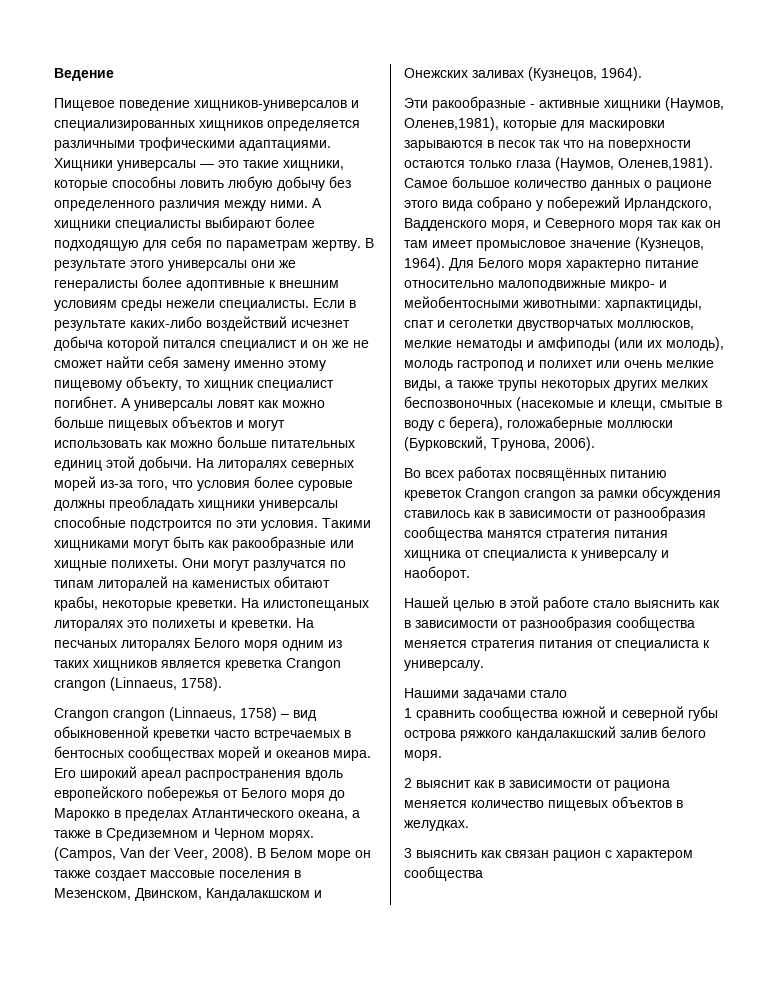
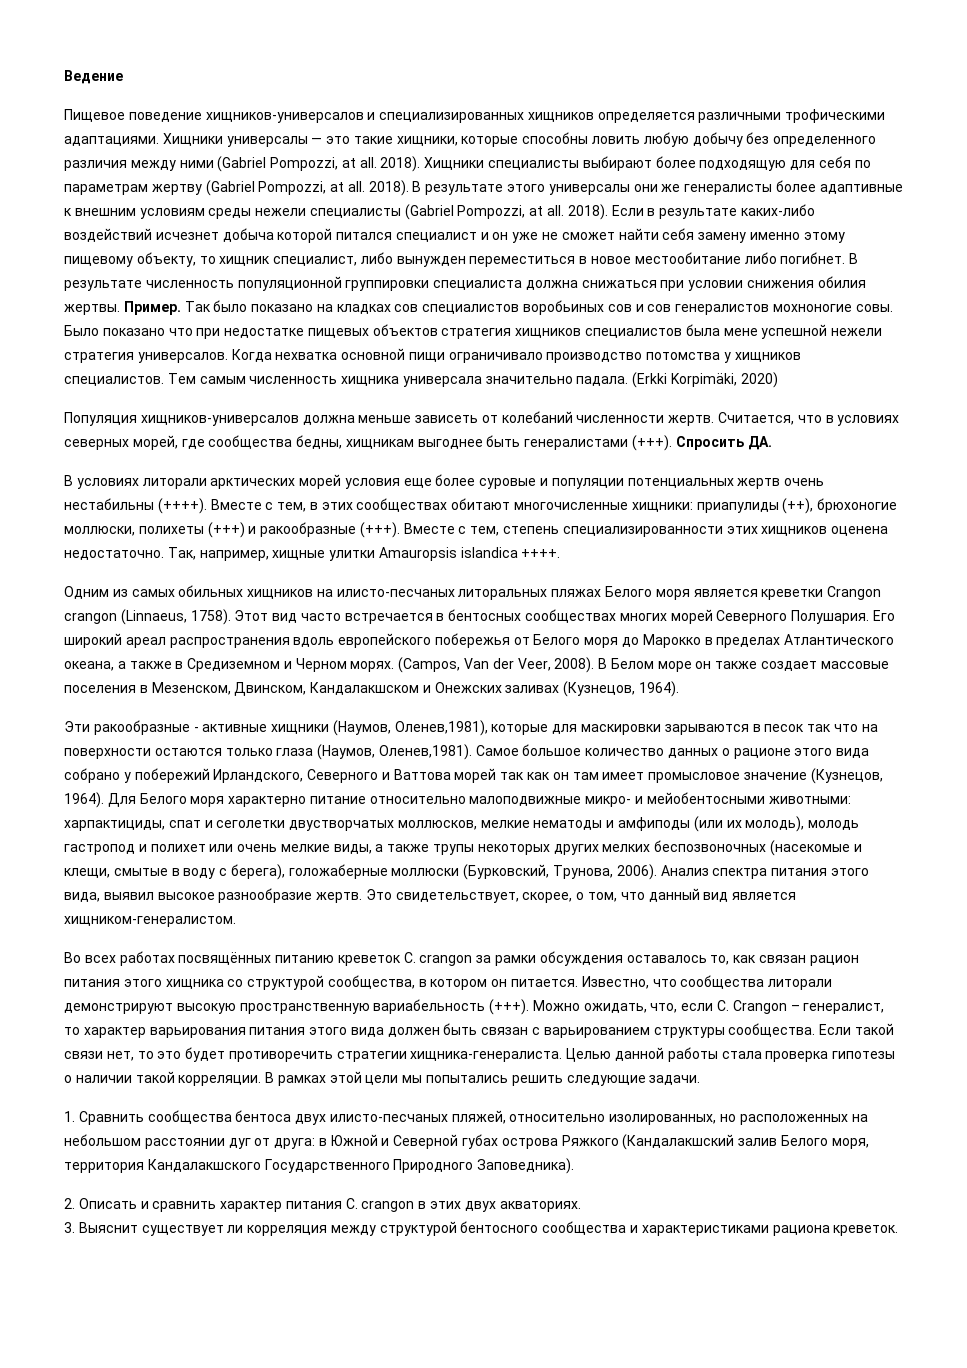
- Хищники универсалы — это такие хищники, которые способны ловить любую добычу без определенного различия между ними. А хищники специалисты выбирают более подходящую для себя по параметрам жертву.
+ Хищники универсалы — это такие хищники, которые способны ловить любую добычу без определенного различия между ними (Gabriel Pompozzi, at all. 2018). Хищники специалисты выбирают более подходящую для себя по параметрам жертву (Gabriel Pompozzi, at all. 2018).
- В результате этого универсалы они же генералисты более адоптивные к внешним условиям среды нежели специалисты.
+ В результате этого универсалы они же генералисты более адаптивные к внешним условиям среды нежели специалисты (Gabriel Pompozzi, at all. 2018).
- Если в результате каких-либо воздействий исчезнет добыча которой питался специалист и он же не сможет найти себя замену именно этому пищевому объекту, то хищник специалист погибнет. А универсалы ловят как можно больше пищевых объектов и могут использовать как можно больше питательных единиц этой добычи. На литоралях северных морей из-за того, что условия более суровые должны преобладать хищники универсалы способные подстроится по эти условия. Такими хищниками могут быть как ракообразные или хищные полихеты. Они могут разлучатся по типам литоралей на каменистых обитают крабы, некоторые креветки. На илистопещаных литоралях это полихеты и креветки. На песчаных литоралях Белого моря одним из таких хищников является креветка Crangon crangon (Linnaeus, 1758).
- Crangon crangon (Linnaeus, 1758) – вид обыкновенной креветки часто встречаемых в бентосных сообществах морей и океанов мира.
+ Если в результате каких-либо воздействий исчезнет добыча которой питался специалист и он уже не сможет найти себя замену именно этому пищевому объекту, то хищник специалист, либо вынужден переместиться в новое местообитание либо погибнет. В результате численность популяционной группировки специалиста должна снижаться при условии снижения обилия жертвы. Пример. Так было показано на кладках сов специалистов воробьиных сов и сов генералистов мохноногие совы. Было показано что при недостатке пищевых объектов стратегия хищников специалистов была мене успешной нежели стратегия универсалов. Когда нехватка основной пищи ограничивало производство потомства у хищников специалистов. Тем самым численность хищника универсала значительно падала. (Erkki Korpimäki, 2020)
+ Популяция хищников-универсалов должна меньше зависеть от колебаний численности жертв. Считается, что в условиях северных морей, где сообщества бедны, хищникам выгоднее быть генералистами (+++). Спросить ДА.
+ В условиях литорали арктических морей условия еще более суровые и популяции потенциальных жертв очень нестабильны (++++). Вместе с тем, в этих сообществах обитают многочисленные хищники: приапулиды (++), брюхоногие моллюски, полихеты (+++) и ракообразные (+++). Вместе с тем, степень специализированности этих хищников оценена недостаточно. Так, например, хищные улитки Amauropsis islandica ++++.
+ Одним из самых обильных хищников на илисто-песчаных литоральных пляжах Белого моря является креветки Crangon crangon (Linnaeus, 1758). Этот вид часто встречается в бентосных сообществах многих морей Северного Полушария.
- Самое большое количество данных о рационе этого вида собрано у побережий Ирландского, Вадденского моря, и Северного моря так как он там имеет промысловое значение (Кузнецов, 1964).
+ Самое большое количество данных о рационе этого вида собрано у побережий Ирландского, Северного и Ваттова морей так как он там имеет промысловое значение (Кузнецов, 1964).
+ Анализ спектра питания этого вида, выявил высокое разнообразие жертв. Это свидетельствует, скорее, о том, что данный вид является хищником-генералистом.
- Во всех работах посвящённых питанию креветок Crangon crangon за рамки обсуждения ставилось как в зависимости от разнообразия сообщества манятся стратегия питания хищника от специалиста к универсалу и наоборот.
- Нашей целью в этой работе стало выяснить как в зависимости от разнообразия сообщества меняется стратегия питания от специалиста к универсалу.
- Нашими задачами стало
- 1 сравнить сообщества южной и северной губы острова ряжкого кандалакшский залив белого моря.
- 2 выяснит как в зависимости от рациона меняется количество пищевых объектов в желудках.
- 3 выяснить как связан рацион с характером сообщества
+ Во всех работах посвящённых питанию креветок C. crangon за рамки обсуждения оставалось то, как связан рацион питания этого хищника со структурой сообщества, в котором он питается. Известно, что сообщества литорали демонстрируют высокую пространственную вариабельность (+++). Можно ожидать, что, если C. Crangon – генералист, то характер варьирования питания этого вида должен быть связан с варьированием структуры сообщества. Если такой связи нет, то это будет противоречить стратегии хищника-генералиста. Целью данной работы стала проверка гипотезы о наличии такой корреляции. В рамках этой цели мы попытались решить следующие задачи.
+ 1. Сравнить сообщества бентоса двух илисто-песчаных пляжей, относительно изолированных, но расположенных на небольшом расстоянии дуг от друга: в Южной и Северной губах острова Ряжкого (Кандалакшский залив Белого моря, территория Кандалакшского Государственного Природного Заповедника).
+ 2. Описать и сравнить характер питания C. crangon в этих двух акваториях.
+ 3. Выяснит существует ли корреляция между структурой бентосного сообщества и характеристиками рациона креветок.

